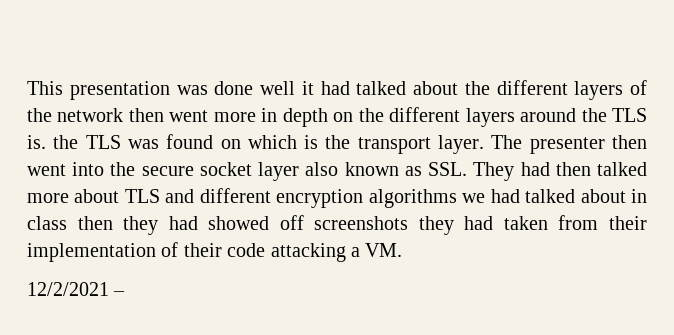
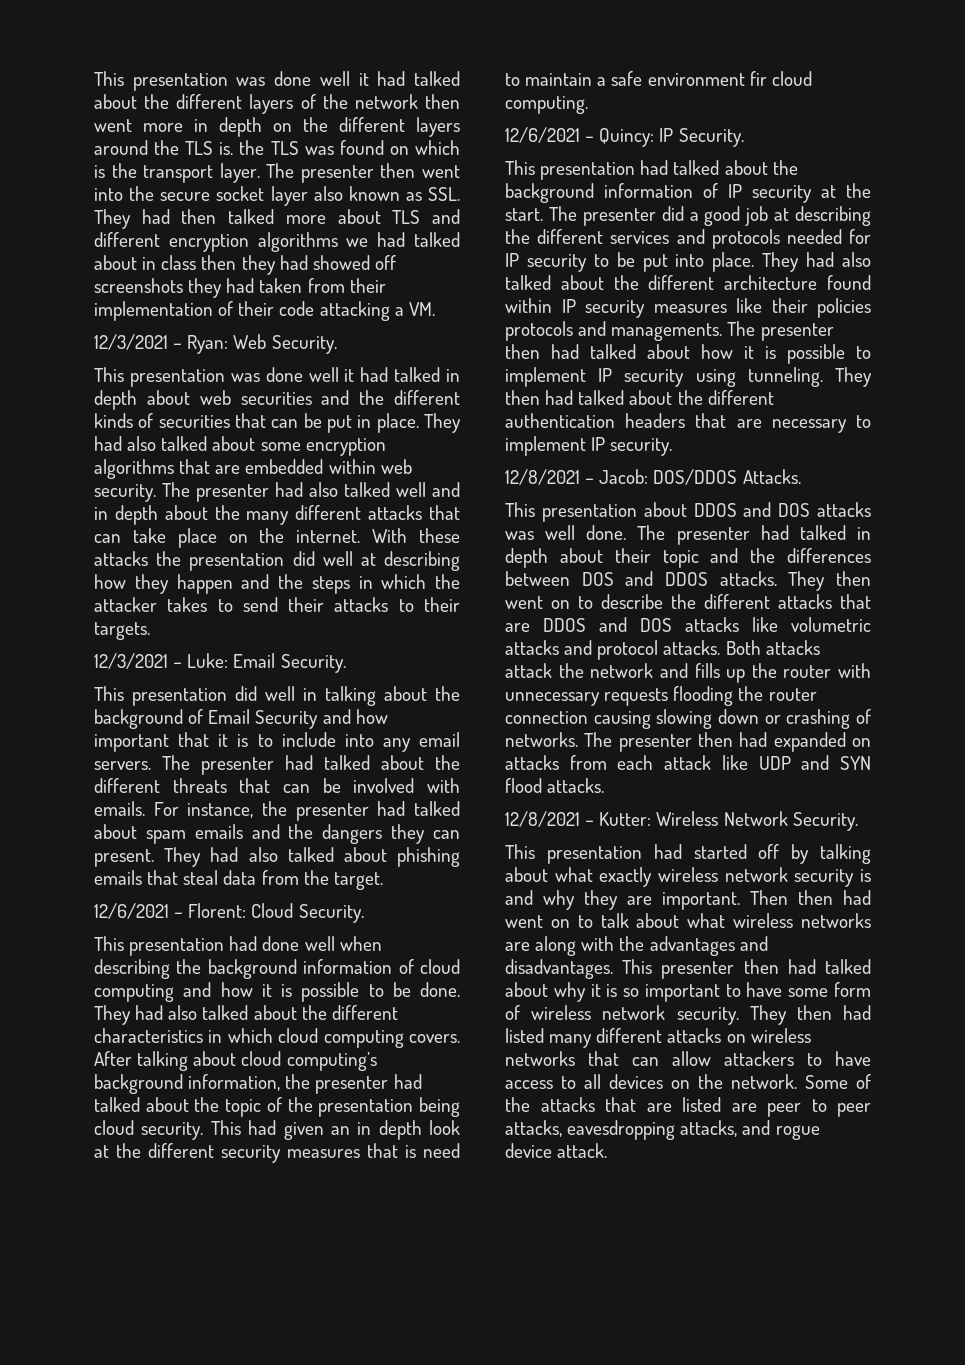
- 12/2/2021 –
+ 12/3/2021 – Ryan: Web Security.
+ This presentation was done well it had talked in depth about web securities and the different kinds of securities that can be put in place. They had also talked about some encryption algorithms that are embedded within web security. The presenter had also talked well and in depth about the many different attacks that can take place on the internet. With these attacks the presentation did well at describing how they happen and the steps in which the attacker takes to send their attacks to their targets.
+ 12/3/2021 – Luke: Email Security.
+ This presentation did well in talking about the background of Email Security and how important that it is to include into any email servers. The presenter had talked about the different threats that can be involved with emails. For instance, the presenter had talked about spam emails and the dangers they can present. They had also talked about phishing emails that steal data from the target.
+ 12/6/2021 – Florent: Cloud Security.
+ This presentation had done well when describing the background information of cloud computing and how it is possible to be done. They had also talked about the different characteristics in which cloud computing covers. After talking about cloud computing’s background information, the presenter had talked about the topic of the presentation being cloud security. This had given an in depth look at the different security measures that is need to maintain a safe environment fir cloud computing.
+ 12/6/2021 – Quincy: IP Security.
+ This presentation had talked about the background information of IP security at the start. The presenter did a good job at describing the different services and protocols needed for IP security to be put into place. They had also talked about the different architecture found within IP security measures like their policies protocols and managements. The presenter then had talked about how it is possible to implement IP security using tunneling. They then had talked about the different authentication headers that are necessary to implement IP security.
+ 12/8/2021 – Jacob: DOS/DDOS Attacks.
+ This presentation about DDOS and DOS attacks was well done. The presenter had talked in depth about their topic and the differences between DOS and DDOS attacks. They then went on to describe the different attacks that are DDOS and DOS attacks like volumetric attacks and protocol attacks. Both attacks attack the network and fills up the router with unnecessary requests flooding the router connection causing slowing down or crashing of networks. The presenter then had expanded on attacks from each attack like UDP and SYN flood attacks.
+ 12/8/2021 – Kutter: Wireless Network Security.
+ This presentation had started off by talking about what exactly wireless network security is and why they are important. Then then had went on to talk about what wireless networks are along with the advantages and disadvantages. This presenter then had talked about why it is so important to have some form of wireless network security. They then had listed many different attacks on wireless networks that can allow attackers to have access to all devices on the network. Some of the attacks that are listed are peer to peer attacks, eavesdropping attacks, and rogue device attack.

